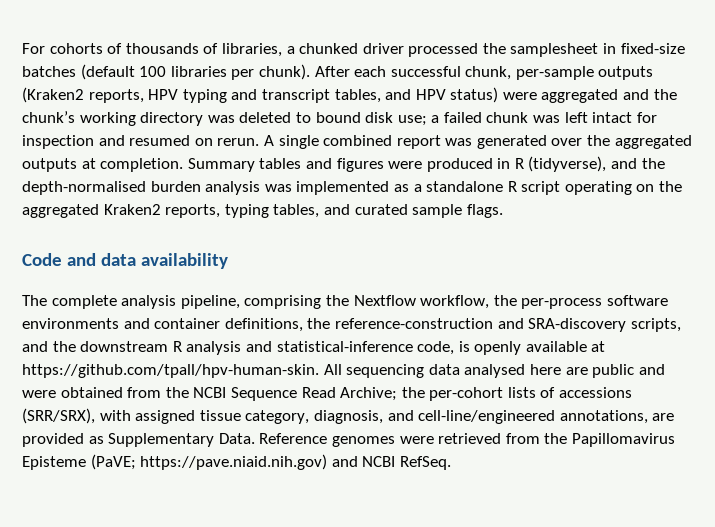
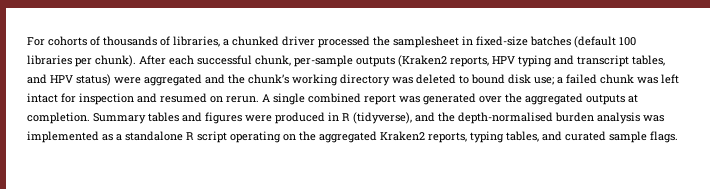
- Code and data availability
- The complete analysis pipeline, comprising the Nextflow workflow, the per-process software environments and container definitions, the reference-construction and SRA-discovery scripts, and the downstream R analysis and statistical-inference code, is openly available at https://github.com/tpall/hpv-human-skin. All sequencing data analysed here are public and were obtained from the NCBI Sequence Read Archive; the per-cohort lists of accessions (SRR/SRX), with assigned tissue category, diagnosis, and cell-line/engineered annotations, are provided as Supplementary Data. Reference genomes were retrieved from the Papillomavirus Episteme (PaVE; https://pave.niaid.nih.gov) and NCBI RefSeq.

